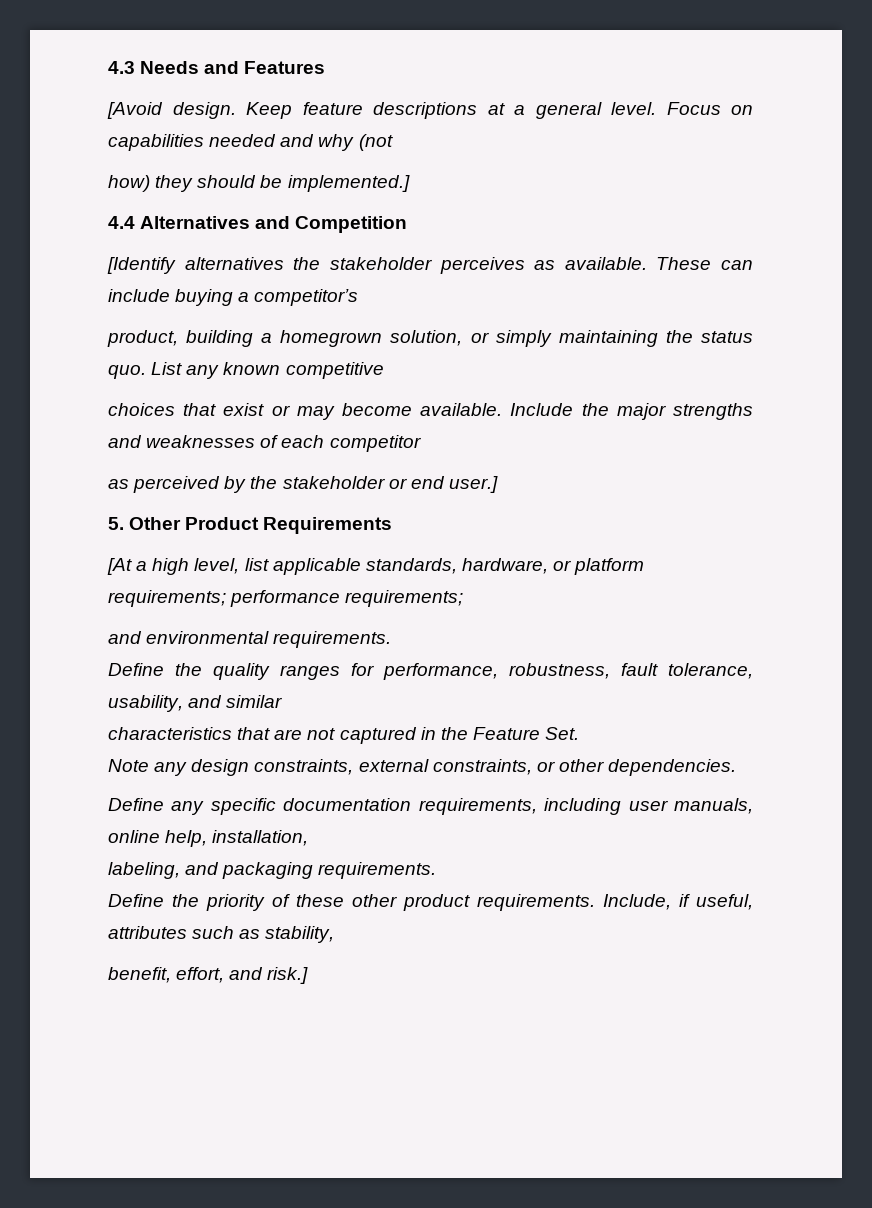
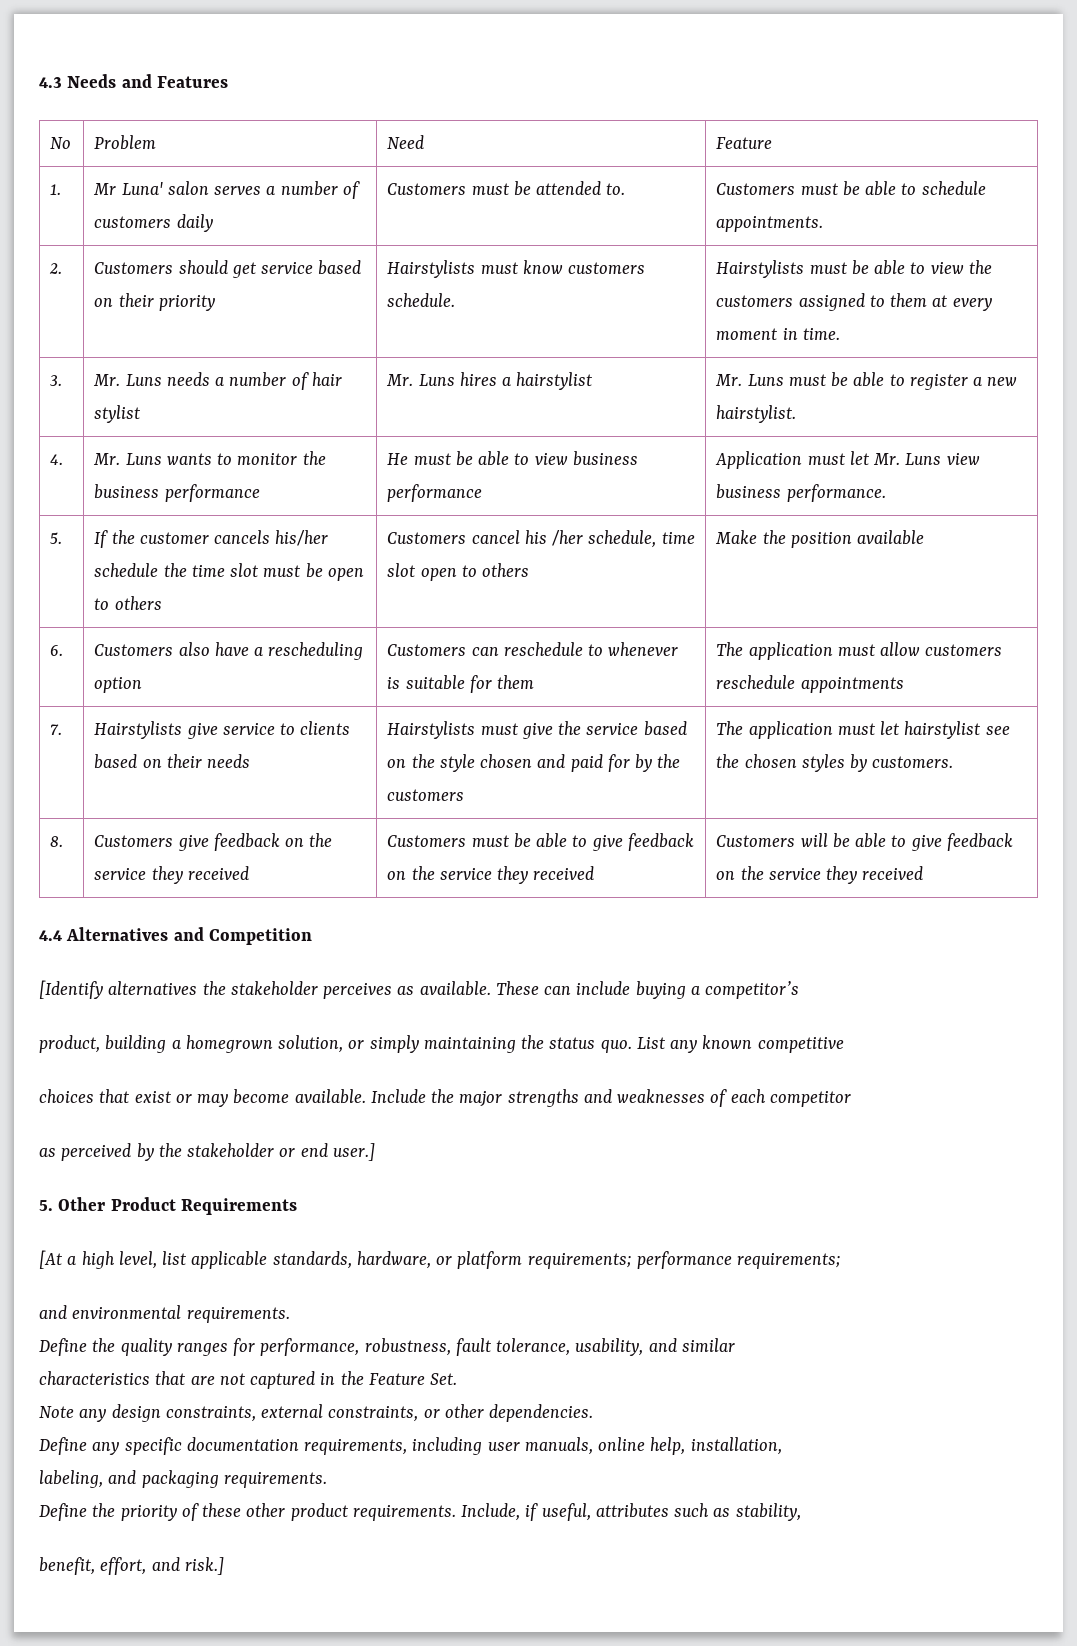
- [Avoid design. Keep feature descriptions at a general level. Focus on capabilities needed and why (not
- how) they should be implemented.]
+ No | Problem | Need | Feature
+ 1. | Mr Luna' salon serves a number of customers daily | Customers must be attended to. | Customers must be able to schedule appointments.
+ 2. | Customers should get service based on their priority | Hairstylists must know customers schedule. | Hairstylists must be able to view the customers assigned to them at every moment in time.
+ 3. | Mr. Luns needs a number of hair stylist | Mr. Luns hires a hairstylist | Mr. Luns must be able to register a new hairstylist.
+ 4. | Mr. Luns wants to monitor the business performance | He must be able to view business performance | Application must let Mr. Luns view business performance.
+ 5. | If the customer cancels his/her schedule the time slot must be open to others | Customers cancel his /her schedule, time slot open to others | Make the position available
+ 6. | Customers also have a rescheduling option | Customers can reschedule to whenever is suitable for them | The application must allow customers reschedule appointments
+ 7. | Hairstylists give service to clients based on their needs | Hairstylists must give the service based on the style chosen and paid for by the customers | The application must let hairstylist see the chosen styles by customers.
+ 8. | Customers give feedback on the service they received | Customers must be able to give feedback on the service they received | Customers will be able to give feedback on the service they received

